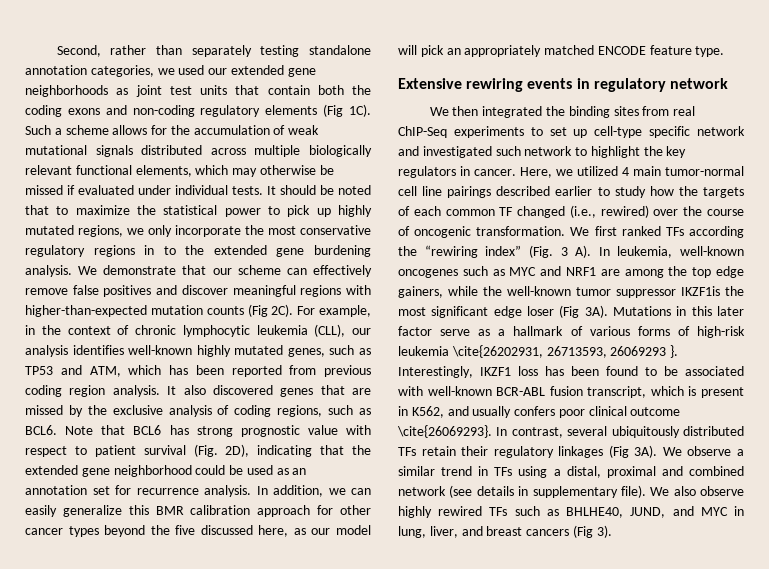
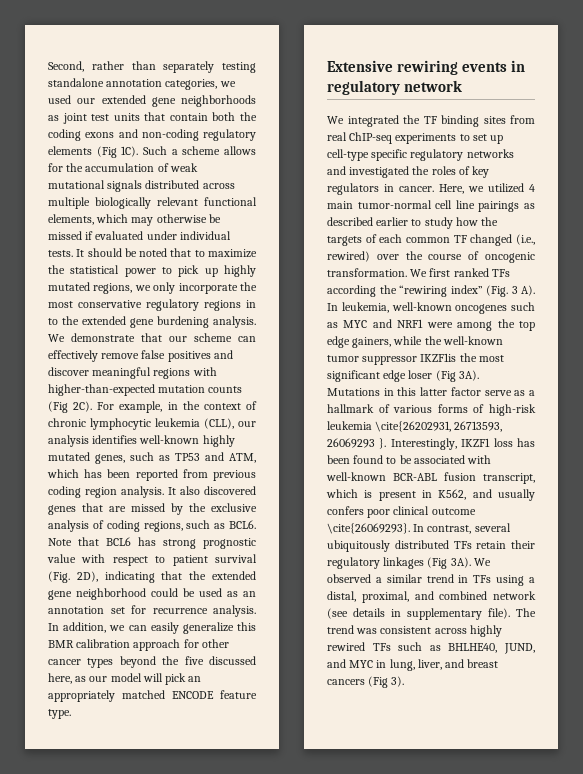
- We then integrated the binding sites from real ChIP-Seq experiments to set up cell-type specific network and investigated such network to highlight the key regulators in cancer.
+ We integrated the TF binding sites from real ChIP-seq experiments to set up cell-type specific regulatory networks and investigated the roles of key regulators in cancer.
- Here, we utilized 4 main tumor-normal cell line pairings described earlier to study how the targets of each common TF changed (i.e., rewired) over the course of oncogenic transformation.
+ Here, we utilized 4 main tumor-normal cell line pairings as described earlier to study how the targets of each common TF changed (i.e., rewired) over the course of oncogenic transformation.
- We first ranked TFs according the “rewiring index” (Fig. 3 A). In leukemia, well-known oncogenes such as MYC and NRF1 are among the top edge gainers, while the well-known tumor suppressor IKZF1is the most significant edge loser (Fig 3A).
+ We first ranked TFs according the “rewiring index” (Fig. 3 A). In leukemia, well-known oncogenes such as MYC and NRF1 were among the top edge gainers, while the well-known tumor suppressor IKZF1is the most significant edge loser (Fig 3A).
- Mutations in this later factor serve as a hallmark of various forms of high-risk leukemia \cite{26202931, 26713593, 26069293 }.
+ Mutations in this latter factor serve as a hallmark of various forms of high-risk leukemia \cite{26202931, 26713593, 26069293 }.
- We observe a similar trend in TFs using a distal, proximal and combined network (see details in supplementary file).
+ We observed a similar trend in TFs using a distal, proximal, and combined network (see details in supplementary file).
- We also observe highly rewired TFs such as BHLHE40, JUND, and MYC in lung, liver, and breast cancers (Fig 3).
+ The trend was consistent across highly rewired TFs such as BHLHE40, JUND, and MYC in lung, liver, and breast cancers (Fig 3).

